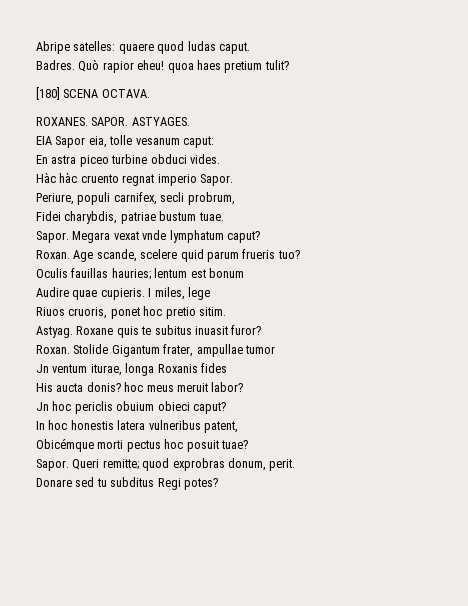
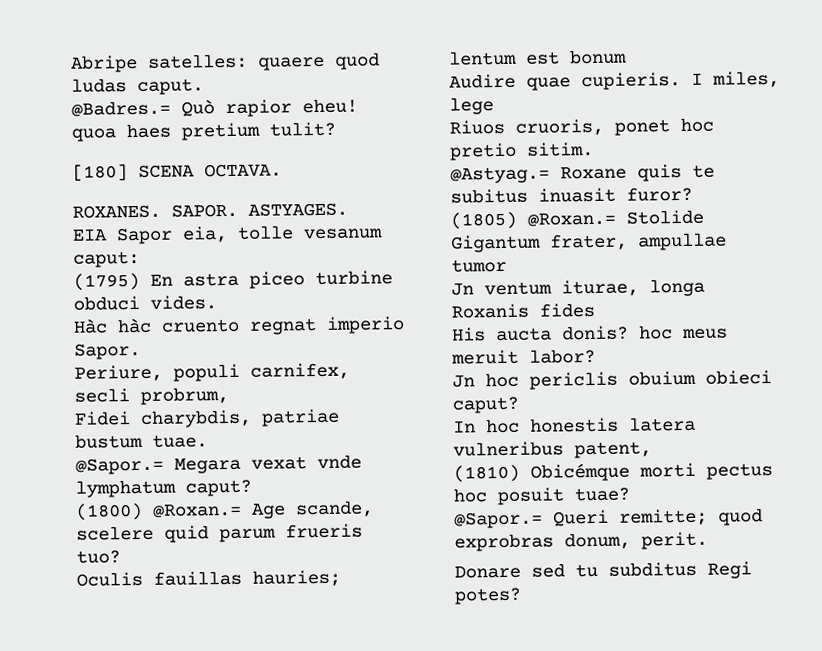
- Badres. Quò rapior eheu! quoa haes pretium tulit?
+ @Badres.= Quò rapior eheu! quoa haes pretium tulit?
- En astra piceo turbine obduci vides.
+ (1795) En astra piceo turbine obduci vides.
- Sapor. Megara vexat vnde lymphatum caput?
+ @Sapor.= Megara vexat vnde lymphatum caput?
- Roxan. Age scande, scelere quid parum frueris tuo?
+ (1800) @Roxan.= Age scande, scelere quid parum frueris tuo?
- Astyag. Roxane quis te subitus inuasit furor?
+ @Astyag.= Roxane quis te subitus inuasit furor?
- Roxan. Stolide Gigantum frater, ampullae tumor
+ (1805) @Roxan.= Stolide Gigantum frater, ampullae tumor
- Obicémque morti pectus hoc posuit tuae?
+ (1810) Obicémque morti pectus hoc posuit tuae?
- Sapor. Queri remitte; quod exprobras donum, perit.
+ @Sapor.= Queri remitte; quod exprobras donum, perit.

